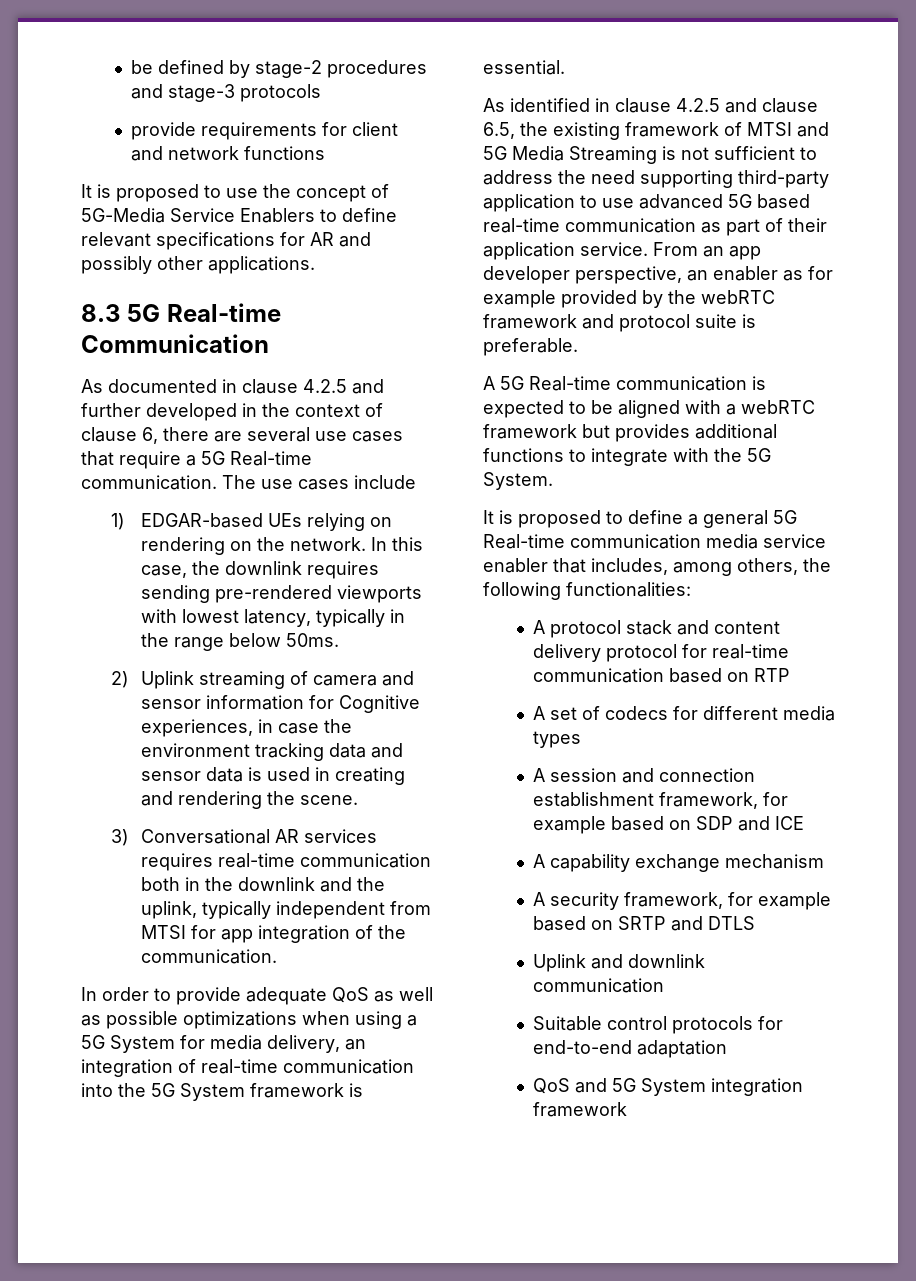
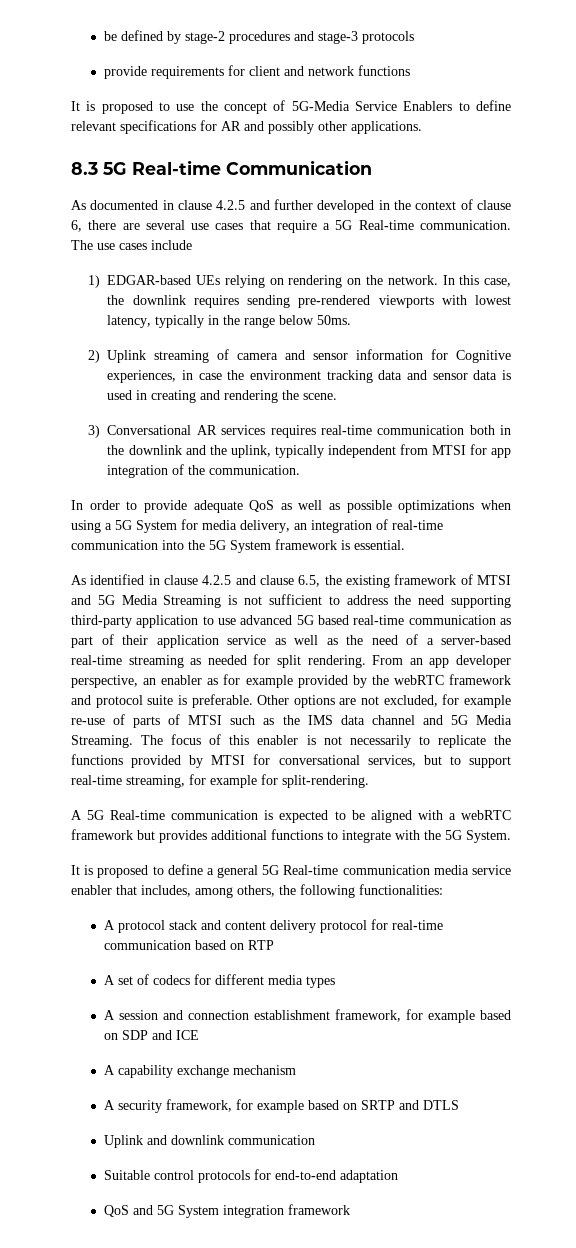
- As identified in clause 4.2.5 and clause 6.5, the existing framework of MTSI and 5G Media Streaming is not sufficient to address the need supporting third-party application to use advanced 5G based real-time communication as part of their application service.
+ As identified in clause 4.2.5 and clause 6.5, the existing framework of MTSI and 5G Media Streaming is not sufficient to address the need supporting third-party application to use advanced 5G based real-time communication as part of their application service as well as the need of a server-based real-time streaming as needed for split rendering.
+ Other options are not excluded, for example re-use of parts of MTSI such as the IMS data channel and 5G Media Streaming. The focus of this enabler is not necessarily to replicate the functions provided by MTSI for conversational services, but to support real-time streaming, for example for split-rendering.

